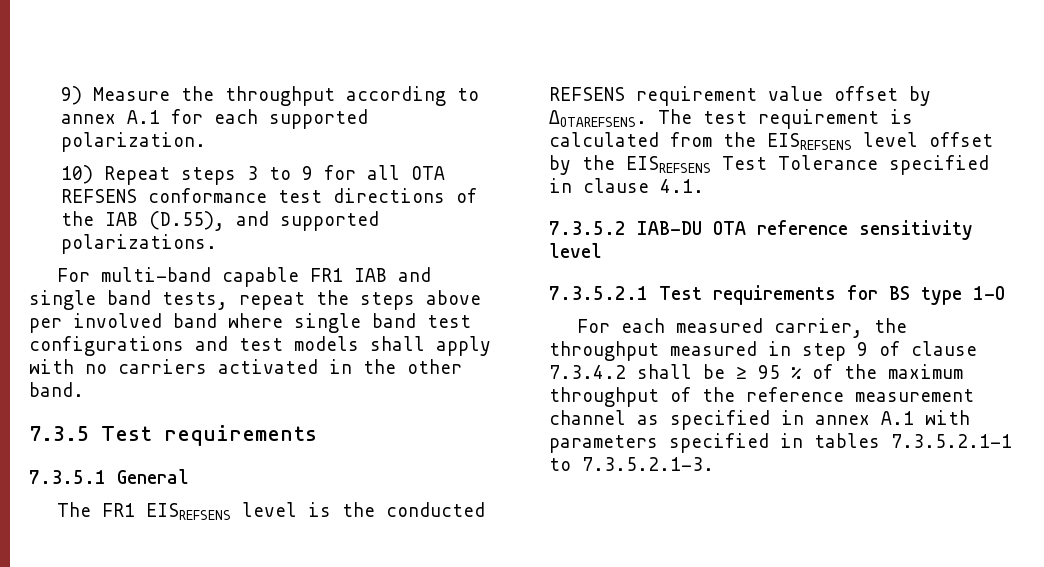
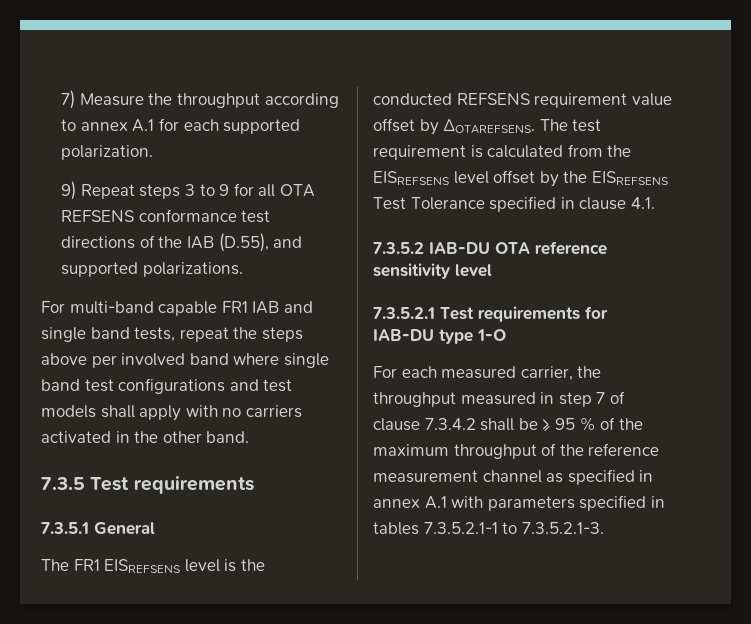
- 9) Measure the throughput according to annex A.1 for each supported polarization.
+ 7) Measure the throughput according to annex A.1 for each supported polarization.
- 10) Repeat steps 3 to 9 for all OTA REFSENS conformance test directions of the IAB (D.55), and supported polarizations.
+ 9) Repeat steps 3 to 9 for all OTA REFSENS conformance test directions of the IAB (D.55), and supported polarizations.
- 7.3.5.2.1 Test requirements for BS type 1-O
+ 7.3.5.2.1 Test requirements for IAB-DU type 1-O
- For each measured carrier, the throughput measured in step 9 of clause 7.3.4.2 shall be ≥ 95 % of the maximum throughput of the reference measurement channel as specified in annex A.1 with parameters specified in tables 7.3.5.2.1-1 to 7.3.5.2.1-3.
+ For each measured carrier, the throughput measured in step 7 of clause 7.3.4.2 shall be ≥ 95 % of the maximum throughput of the reference measurement channel as specified in annex A.1 with parameters specified in tables 7.3.5.2.1-1 to 7.3.5.2.1-3.

